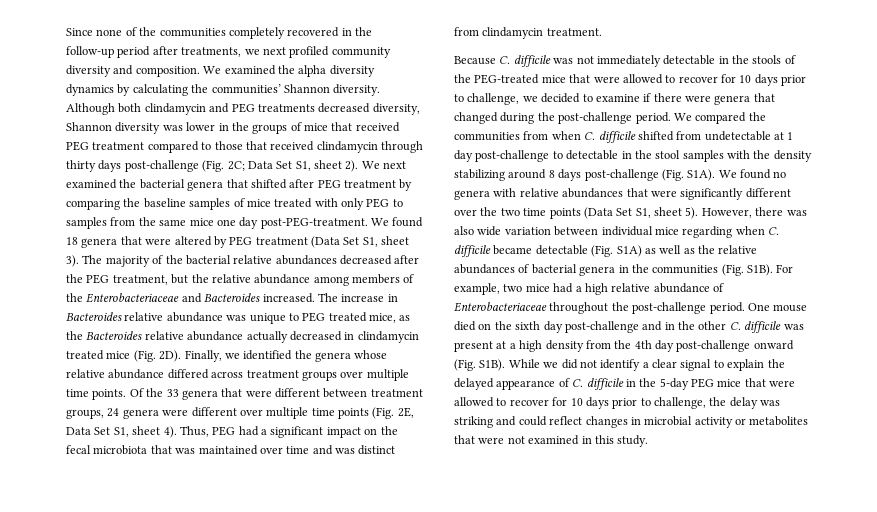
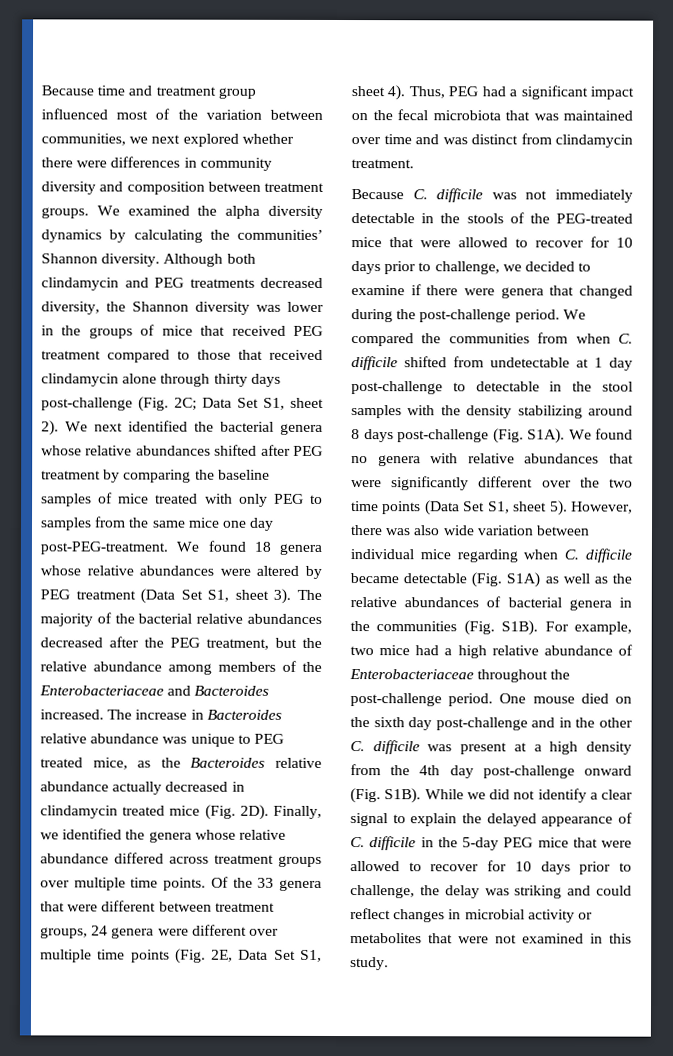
- Since none of the communities completely recovered in the follow-up period after treatments, we next profiled community diversity and composition.
+ Because time and treatment group influenced most of the variation between communities, we next explored whether there were differences in community diversity and composition between treatment groups.
- Although both clindamycin and PEG treatments decreased diversity, Shannon diversity was lower in the groups of mice that received PEG treatment compared to those that received clindamycin through thirty days post-challenge (Fig. 2C; Data Set S1, sheet 2).
+ Although both clindamycin and PEG treatments decreased diversity, the Shannon diversity was lower in the groups of mice that received PEG treatment compared to those that received clindamycin alone through thirty days post-challenge (Fig. 2C; Data Set S1, sheet 2).
- We next examined the bacterial genera that shifted after PEG treatment by comparing the baseline samples of mice treated with only PEG to samples from the same mice one day post-PEG-treatment.
+ We next identified the bacterial genera whose relative abundances shifted after PEG treatment by comparing the baseline samples of mice treated with only PEG to samples from the same mice one day post-PEG-treatment.
- We found 18 genera that were altered by PEG treatment (Data Set S1, sheet 3).
+ We found 18 genera whose relative abundances were altered by PEG treatment (Data Set S1, sheet 3).

